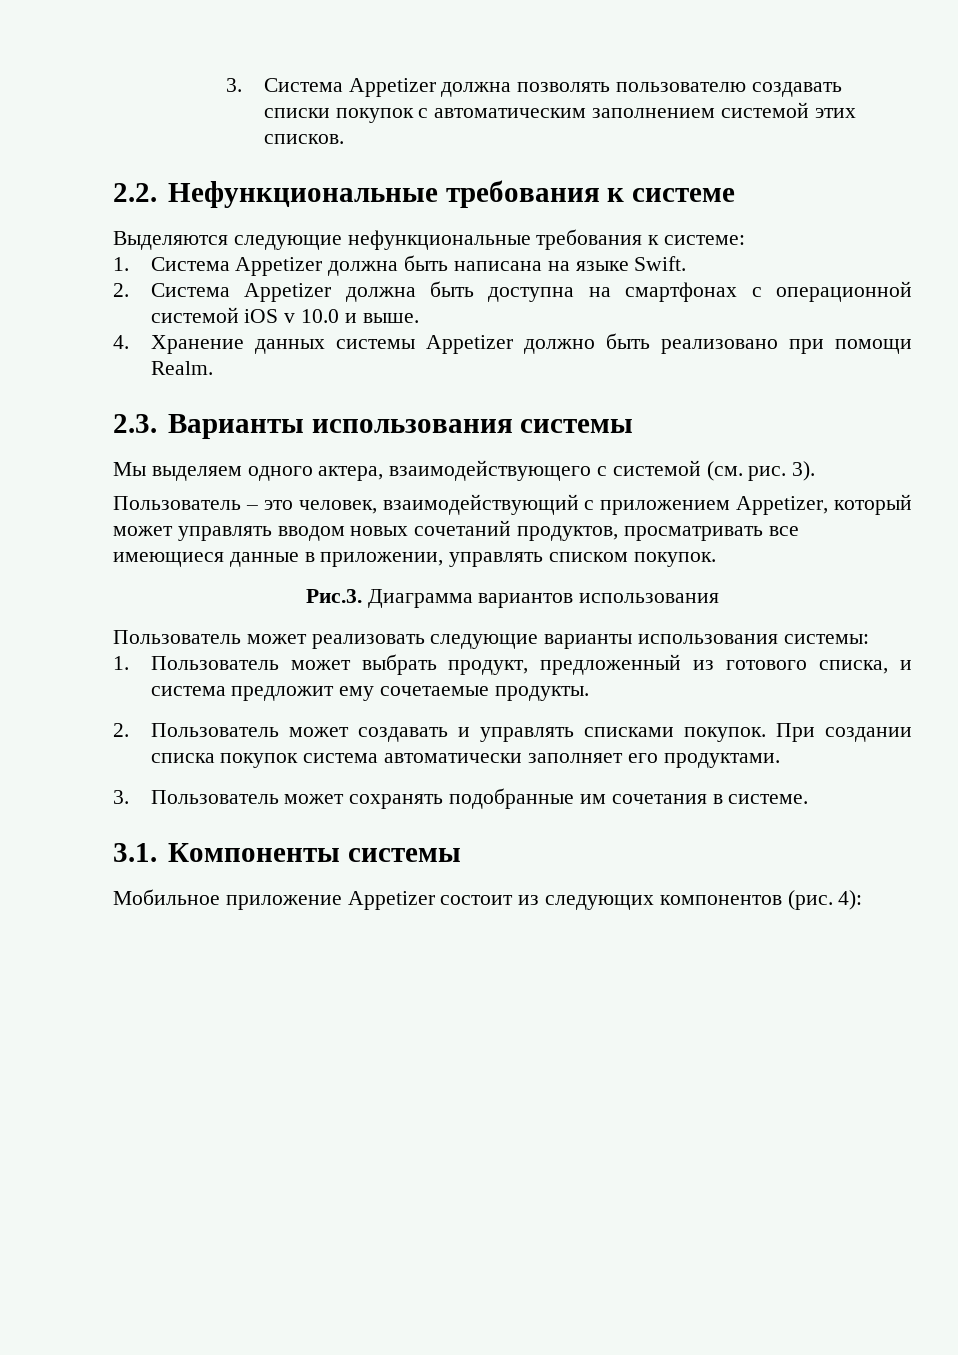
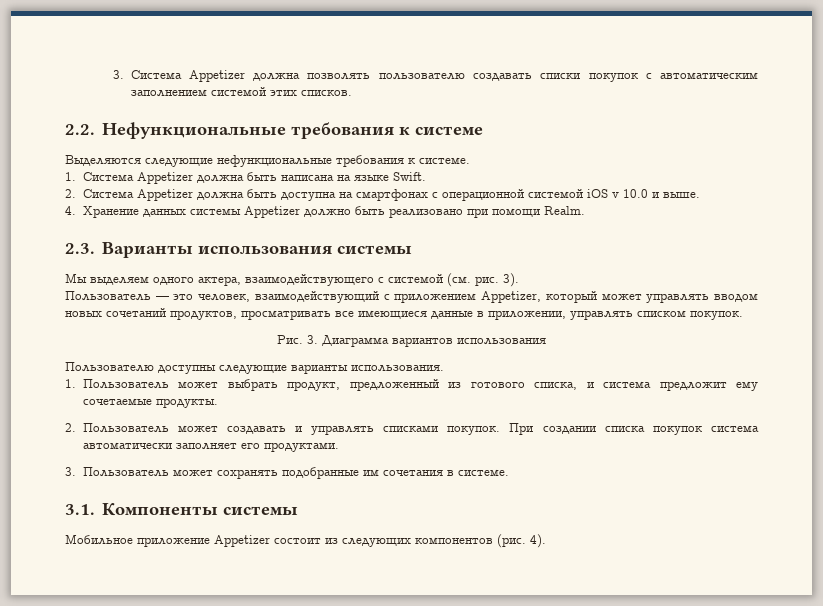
- Выделяются следующие нефункциональные требования к системе:
+ Выделяются следующие нефункциональные требования к системе.
- Пользователь – это человек, взаимодействующий с приложением Appetizer, который может управлять вводом новых сочетаний продуктов, просматривать все имеющиеся данные в приложении, управлять списком покупок.
+ Пользователь — это человек, взаимодействующий с приложением Appetizer, который может управлять вводом новых сочетаний продуктов, просматривать все имеющиеся данные в приложении, управлять списком покупок.
- Рис.3. Диаграмма вариантов использования
+ Рис. 3. Диаграмма вариантов использования
- Пользователь может реализовать следующие варианты использования системы:
+ Пользователю доступны следующие варианты использования.
- 4):
+ 4).

